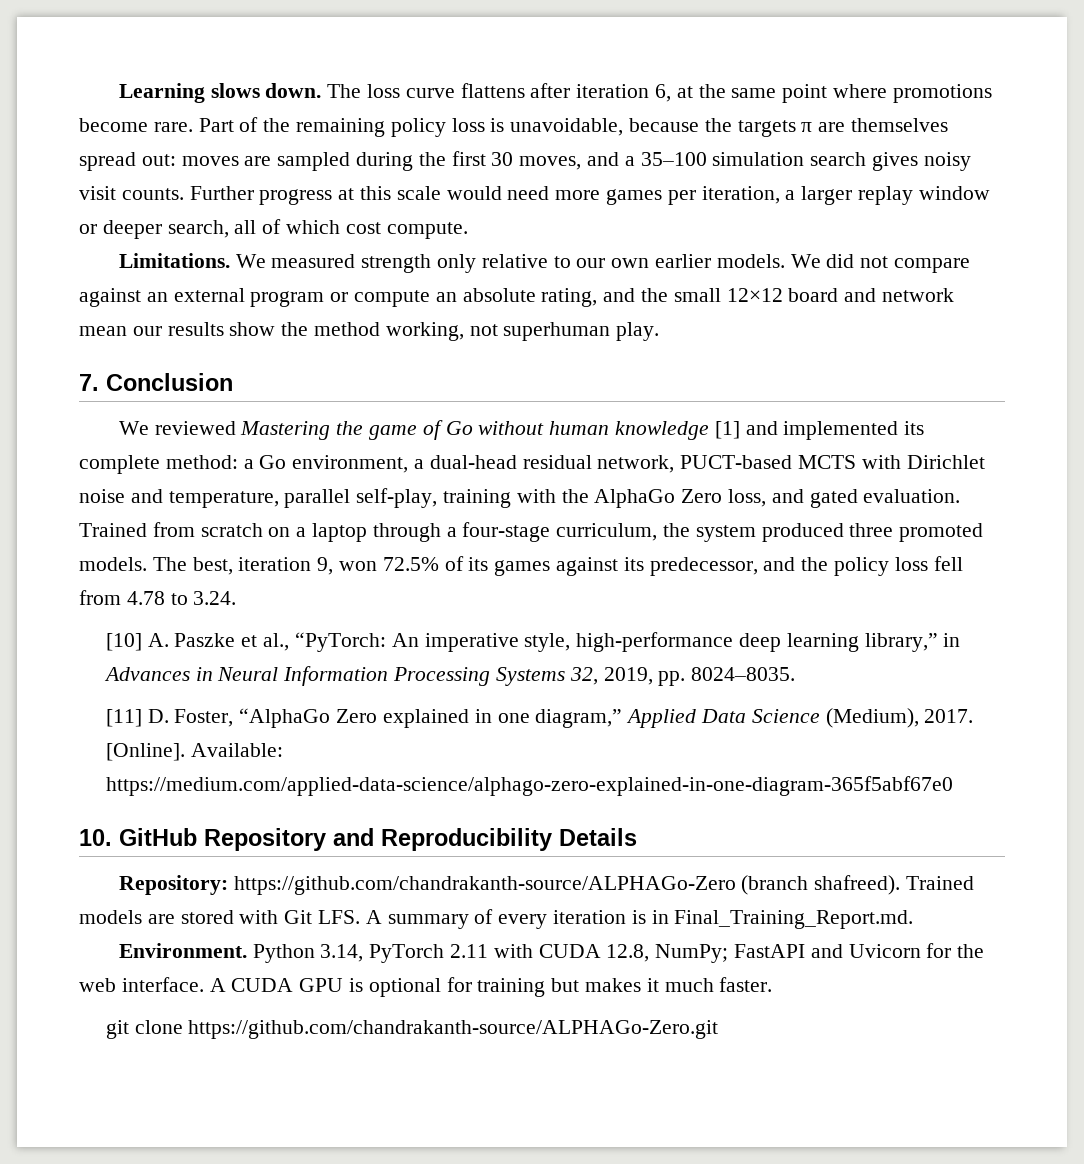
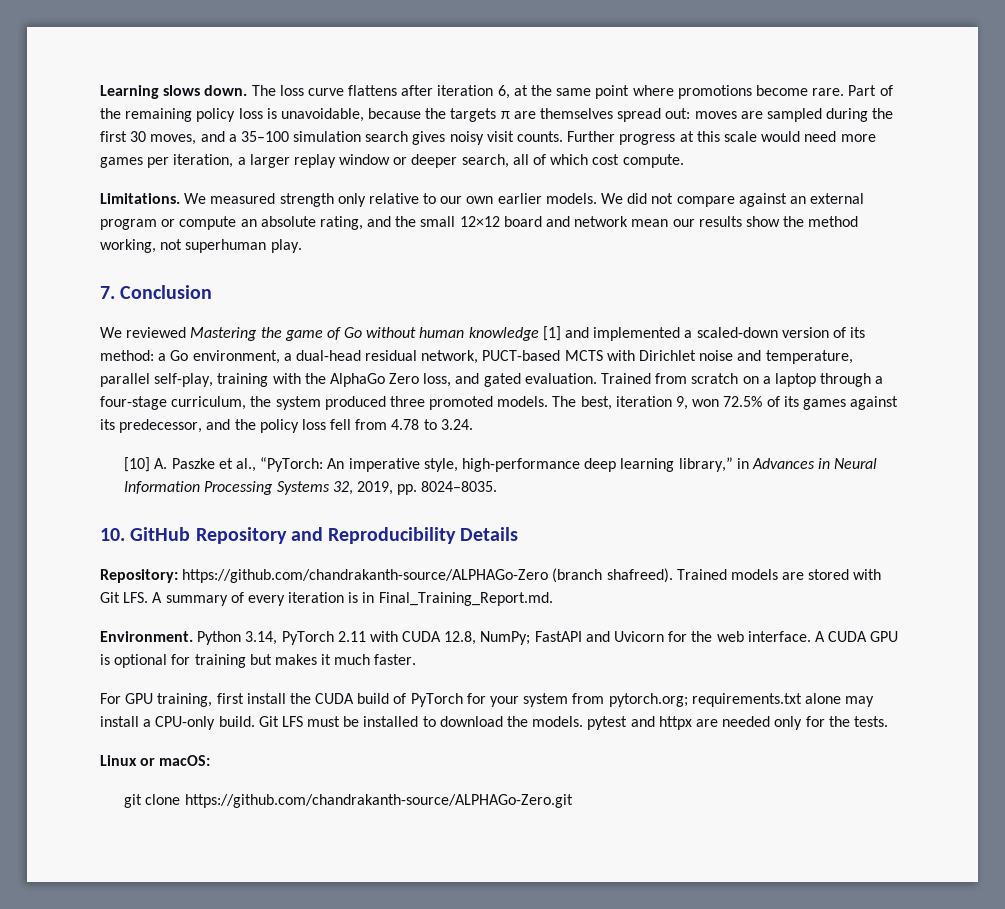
- We reviewed Mastering the game of Go without human knowledge [1] and implemented its complete method: a Go environment, a dual-head residual network, PUCT-based MCTS with Dirichlet noise and temperature, parallel self-play, training with the AlphaGo Zero loss, and gated evaluation.
+ We reviewed Mastering the game of Go without human knowledge [1] and implemented a scaled-down version of its method: a Go environment, a dual-head residual network, PUCT-based MCTS with Dirichlet noise and temperature, parallel self-play, training with the AlphaGo Zero loss, and gated evaluation.
- [11] D. Foster, “AlphaGo Zero explained in one diagram,” Applied Data Science (Medium), 2017. [Online]. Available: https://medium.com/applied-data-science/alphago-zero-explained-in-one-diagram-365f5abf67e0
+ For GPU training, first install the CUDA build of PyTorch for your system from pytorch.org; requirements.txt alone may install a CPU-only build. Git LFS must be installed to download the models. pytest and httpx are needed only for the tests.
+ Linux or macOS:

